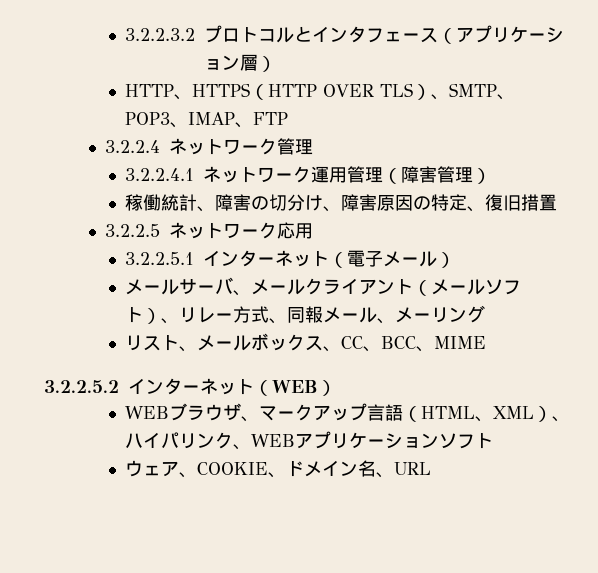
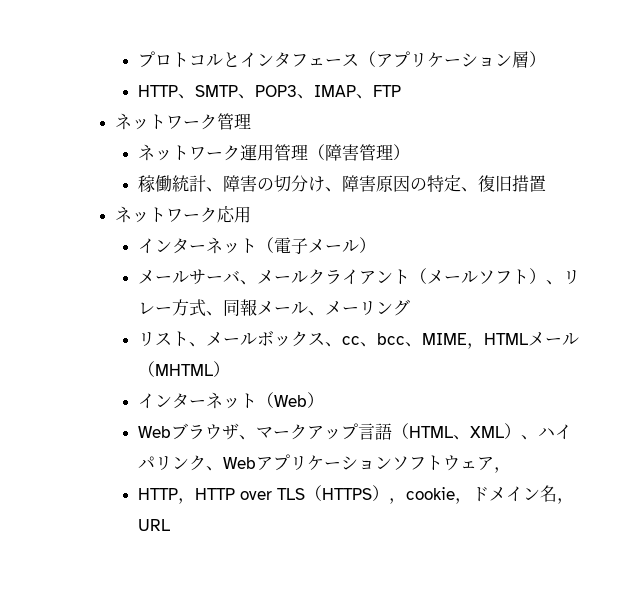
- 3.2.2.3.2プロトコルとインタフェース（アプリケーション層）
+ プロトコルとインタフェース（アプリケーション層）
- HTTP、HTTPS（HTTP OVER TLS）、SMTP、POP3、IMAP、FTP
+ HTTP、SMTP、POP3、IMAP、FTP
- 3.2.2.4ネットワーク管理
+ ネットワーク管理
- 3.2.2.4.1ネットワーク運用管理（障害管理）
+ ネットワーク運用管理（障害管理）
- 3.2.2.5ネットワーク応用
+ ネットワーク応用
- 3.2.2.5.1インターネット（電子メール）
+ インターネット（電子メール）
- リスト、メールボックス、CC、BCC、MIME
- 3.2.2.5.2インターネット（WEB）
- WEBブラウザ、マークアップ言語（HTML、XML）、ハイパリンク、WEBアプリケーションソフト
- ウェア、COOKIE、ドメイン名、URL
+ リスト、メールボックス、cc、bcc、MIME，HTMLメール（MHTML）
+ インターネット（Web）
+ Webブラウザ、マークアップ言語（HTML、XML）、ハイパリンク、Webアプリケーションソフトウェア，
+ HTTP，HTTP over TLS（HTTPS），cookie，ドメイン名，URL

